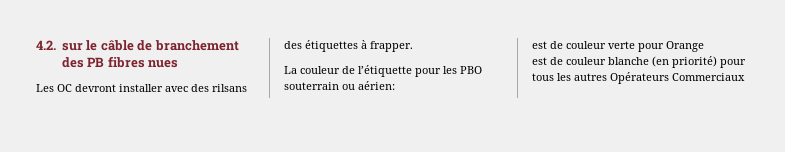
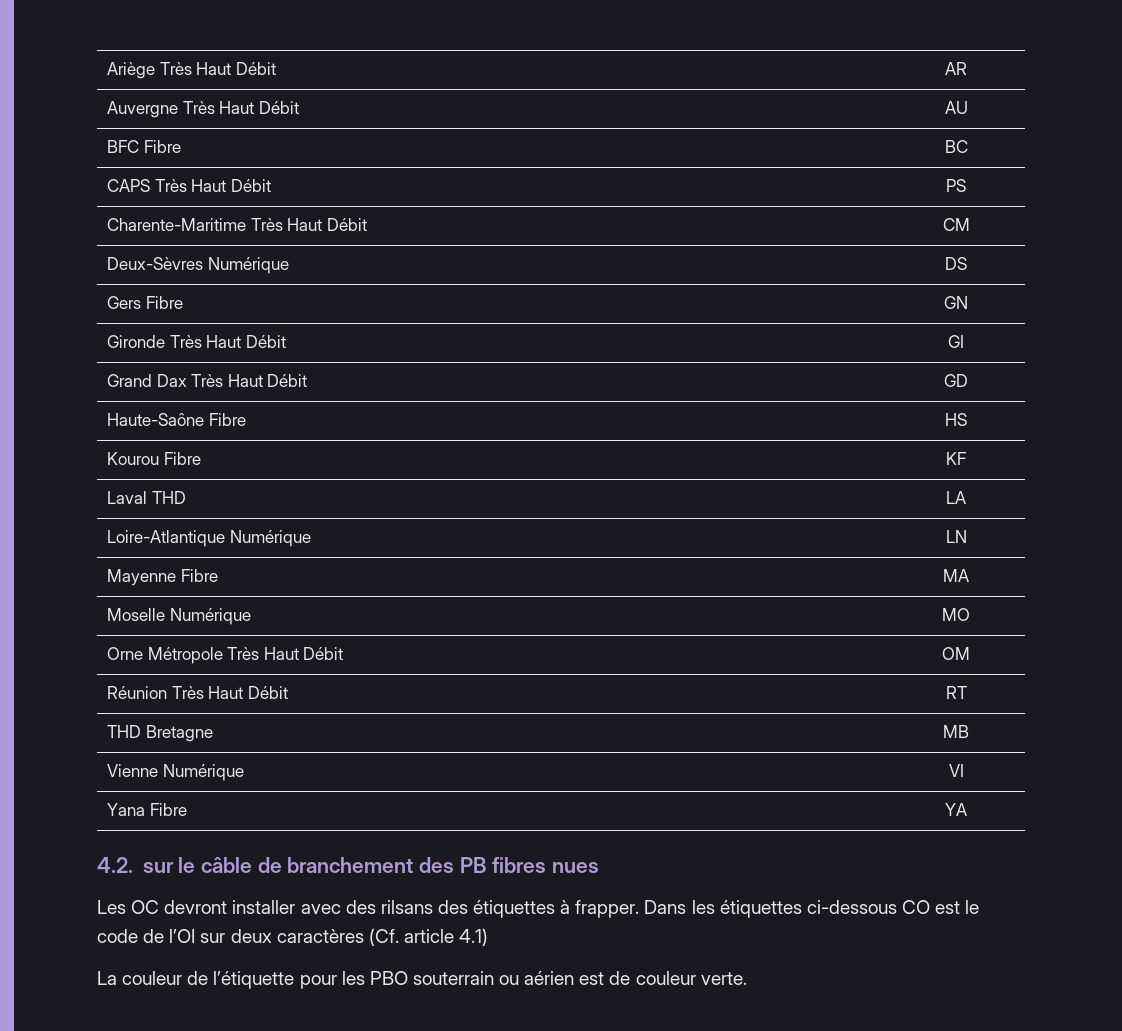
+ Ariège Très Haut Débit | AR
+ Auvergne Très Haut Débit | AU
+ BFC Fibre | BC
+ CAPS Très Haut Débit | PS
+ Charente-Maritime Très Haut Débit | CM
+ Deux-Sèvres Numérique | DS
+ Gers Fibre | GN
+ Gironde Très Haut Débit | GI
+ Grand Dax Très Haut Débit | GD
+ Haute-Saône Fibre | HS
+ Kourou Fibre | KF
+ Laval THD | LA
+ Loire-Atlantique Numérique | LN
+ Mayenne Fibre | MA
+ Moselle Numérique | MO
+ Orne Métropole Très Haut Débit | OM
+ Réunion Très Haut Débit | RT
+ THD Bretagne | MB
+ Vienne Numérique | VI
+ Yana Fibre | YA
+ Dans les étiquettes ci-dessous CO est le code de l’OI sur deux caractères (Cf. article 4.1)
- La couleur de l’étiquette pour les PBO souterrain ou aérien:
- est de couleur verte pour Orange
- est de couleur blanche (en priorité) pour tous les autres Opérateurs Commerciaux
+ La couleur de l’étiquette pour les PBO souterrain ou aérien est de couleur verte.

